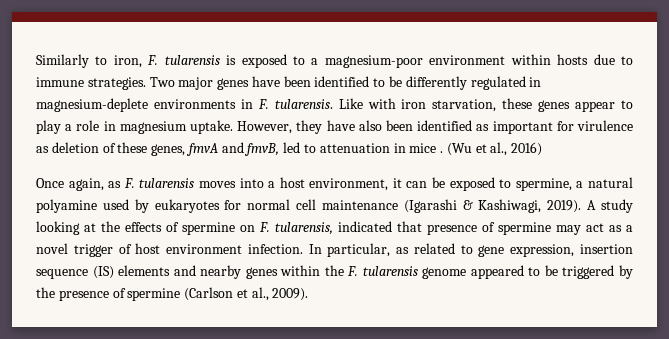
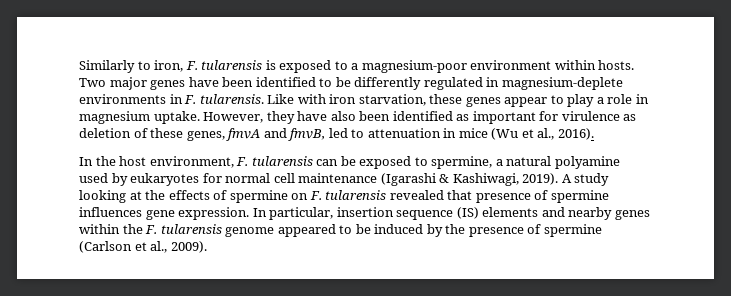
- Similarly to iron, F. tularensis is exposed to a magnesium-poor environment within hosts due to immune strategies.
+ Similarly to iron, F. tularensis is exposed to a magnesium-poor environment within hosts.
- However, they have also been identified as important for virulence as deletion of these genes, fmvA and fmvB, led to attenuation in mice . (Wu et al., 2016)
- Once again, as F. tularensis moves into a host environment, it can be exposed to spermine, a natural polyamine used by eukaryotes for normal cell maintenance (Igarashi & Kashiwagi, 2019).
+ However, they have also been identified as important for virulence as deletion of these genes, fmvA and fmvB, led to attenuation in mice (Wu et al., 2016).
+ In the host environment, F. tularensis can be exposed to spermine, a natural polyamine used by eukaryotes for normal cell maintenance (Igarashi & Kashiwagi, 2019).
- A study looking at the effects of spermine on F. tularensis, indicated that presence of spermine may act as a novel trigger of host environment infection. In particular, as related to gene expression, insertion sequence (IS) elements and nearby genes within the F. tularensis genome appeared to be triggered by the presence of spermine (Carlson et al., 2009).
+ A study looking at the effects of spermine on F. tularensis revealed that presence of spermine influences gene expression. In particular, insertion sequence (IS) elements and nearby genes within the F. tularensis genome appeared to be induced by the presence of spermine (Carlson et al., 2009).

